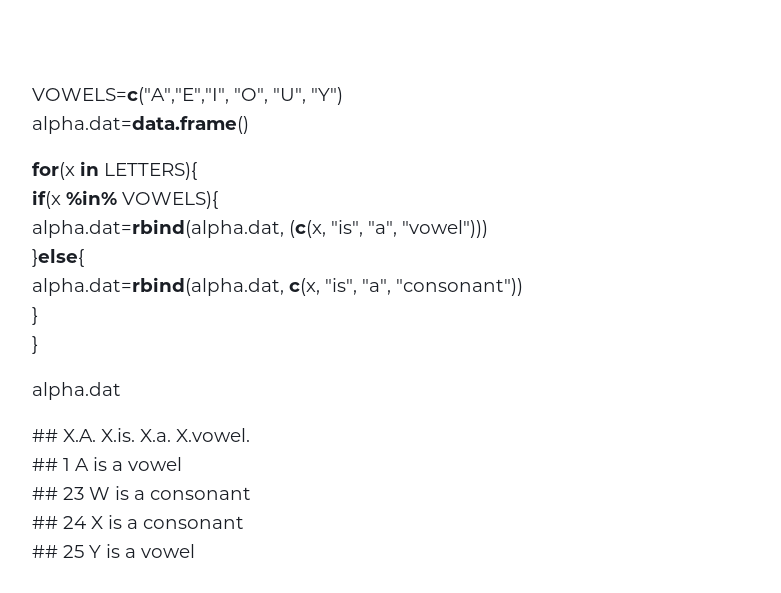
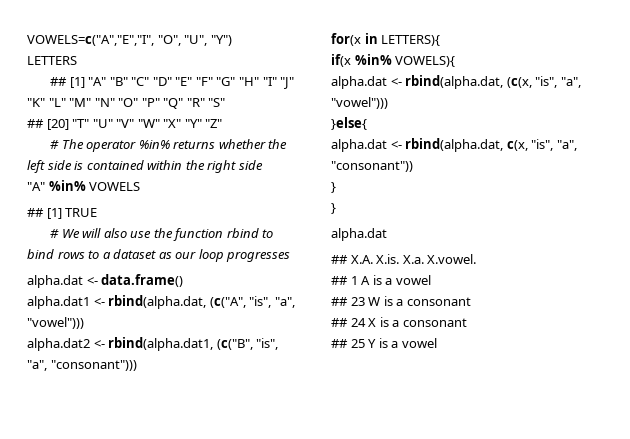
- alpha.dat=data.frame()
+ LETTERS
+ ## [1] "A" "B" "C" "D" "E" "F" "G" "H" "I" "J" "K" "L" "M" "N" "O" "P" "Q" "R" "S"
+ ## [20] "T" "U" "V" "W" "X" "Y" "Z"
+ # The operator %in% returns whether the left side is contained within the right side
+ "A" %in% VOWELS
+ ## [1] TRUE
+ # We will also use the function rbind to bind rows to a dataset as our loop progresses
+ alpha.dat <- data.frame()
+ alpha.dat1 <- rbind(alpha.dat, (c("A", "is", "a", "vowel")))
+ alpha.dat2 <- rbind(alpha.dat1, (c("B", "is", "a", "consonant")))
- alpha.dat=rbind(alpha.dat, (c(x, "is", "a", "vowel")))
+ alpha.dat <- rbind(alpha.dat, (c(x, "is", "a", "vowel")))
- alpha.dat=rbind(alpha.dat, c(x, "is", "a", "consonant"))
+ alpha.dat <- rbind(alpha.dat, c(x, "is", "a", "consonant"))

